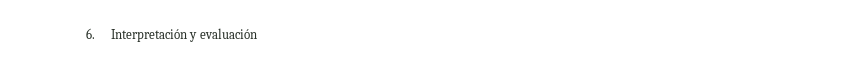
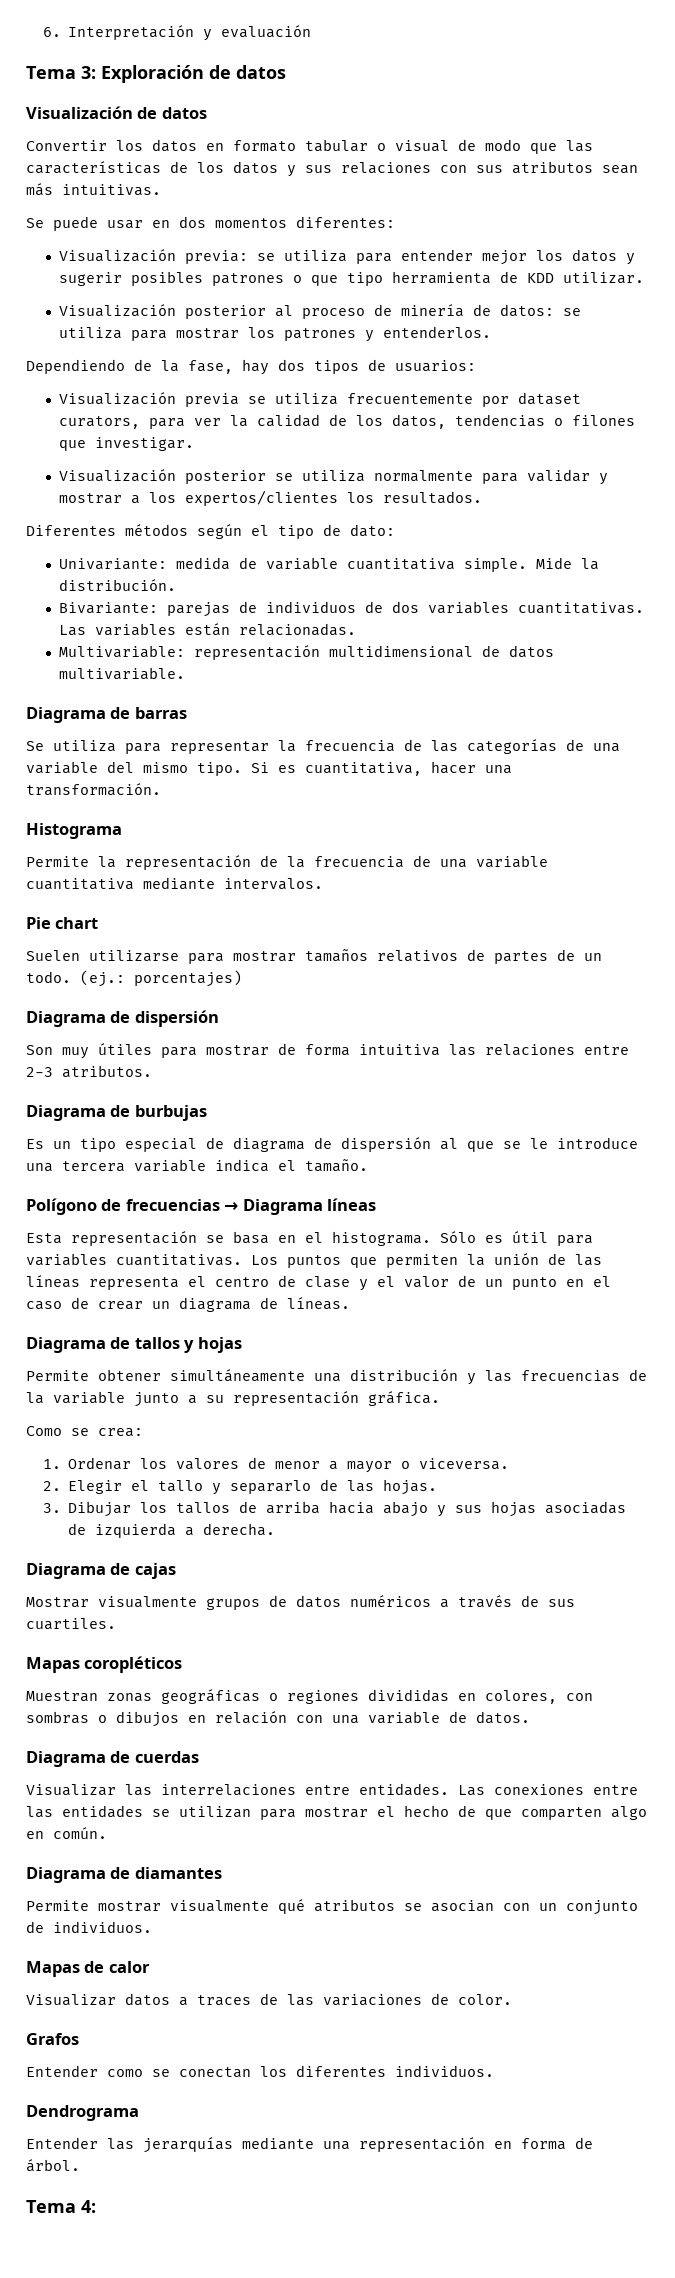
+ Tema 3: Exploración de datos
+ Visualización de datos
+ Convertir los datos en formato tabular o visual de modo que las características de los datos y sus relaciones con sus atributos sean más intuitivas.
+ Se puede usar en dos momentos diferentes:
+ Visualización previa: se utiliza para entender mejor los datos y sugerir posibles patrones o que tipo herramienta de KDD utilizar.
+ Visualización posterior al proceso de minería de datos: se utiliza para mostrar los patrones y entenderlos.
+ Dependiendo de la fase, hay dos tipos de usuarios:
+ Visualización previa se utiliza frecuentemente por dataset curators, para ver la calidad de los datos, tendencias o filones que investigar.
+ Visualización posterior se utiliza normalmente para validar y mostrar a los expertos/clientes los resultados.
+ Diferentes métodos según el tipo de dato:
+ Univariante: medida de variable cuantitativa simple. Mide la distribución.
+ Bivariante: parejas de individuos de dos variables cuantitativas. Las variables están relacionadas.
+ Multivariable: representación multidimensional de datos multivariable.
+ Diagrama de barras
+ Se utiliza para representar la frecuencia de las categorías de una variable del mismo tipo. Si es cuantitativa, hacer una transformación.
+ Histograma
+ Permite la representación de la frecuencia de una variable cuantitativa mediante intervalos.
+ Pie chart
+ Suelen utilizarse para mostrar tamaños relativos de partes de un todo. (ej.: porcentajes)
+ Diagrama de dispersión
+ Son muy útiles para mostrar de forma intuitiva las relaciones entre 2-3 atributos.
+ Diagrama de burbujas
+ Es un tipo especial de diagrama de dispersión al que se le introduce una tercera variable indica el tamaño.
+ Polígono de frecuencias → Diagrama líneas
+ Esta representación se basa en el histograma. Sólo es útil para variables cuantitativas. Los puntos que permiten la unión de las líneas representa el centro de clase y el valor de un punto en el caso de crear un diagrama de líneas.
+ Diagrama de tallos y hojas
+ Permite obtener simultáneamente una distribución y las frecuencias de la variable junto a su representación gráfica.
+ Como se crea:
+ 1. Ordenar los valores de menor a mayor o viceversa.
+ 2. Elegir el tallo y separarlo de las hojas.
+ 3. Dibujar los tallos de arriba hacia abajo y sus hojas asociadas de izquierda a derecha.
+ Diagrama de cajas
+ Mostrar visualmente grupos de datos numéricos a través de sus cuartiles.
+ Mapas coropléticos
+ Muestran zonas geográficas o regiones divididas en colores, con sombras o dibujos en relación con una variable de datos.
+ Diagrama de cuerdas
+ Visualizar las interrelaciones entre entidades. Las conexiones entre las entidades se utilizan para mostrar el hecho de que comparten algo en común.
+ Diagrama de diamantes
+ Permite mostrar visualmente qué atributos se asocian con un conjunto de individuos.
+ Mapas de calor
+ Visualizar datos a traces de las variaciones de color.
+ Grafos
+ Entender como se conectan los diferentes individuos.
+ Dendrograma
+ Entender las jerarquías mediante una representación en forma de árbol.
+ Tema 4:

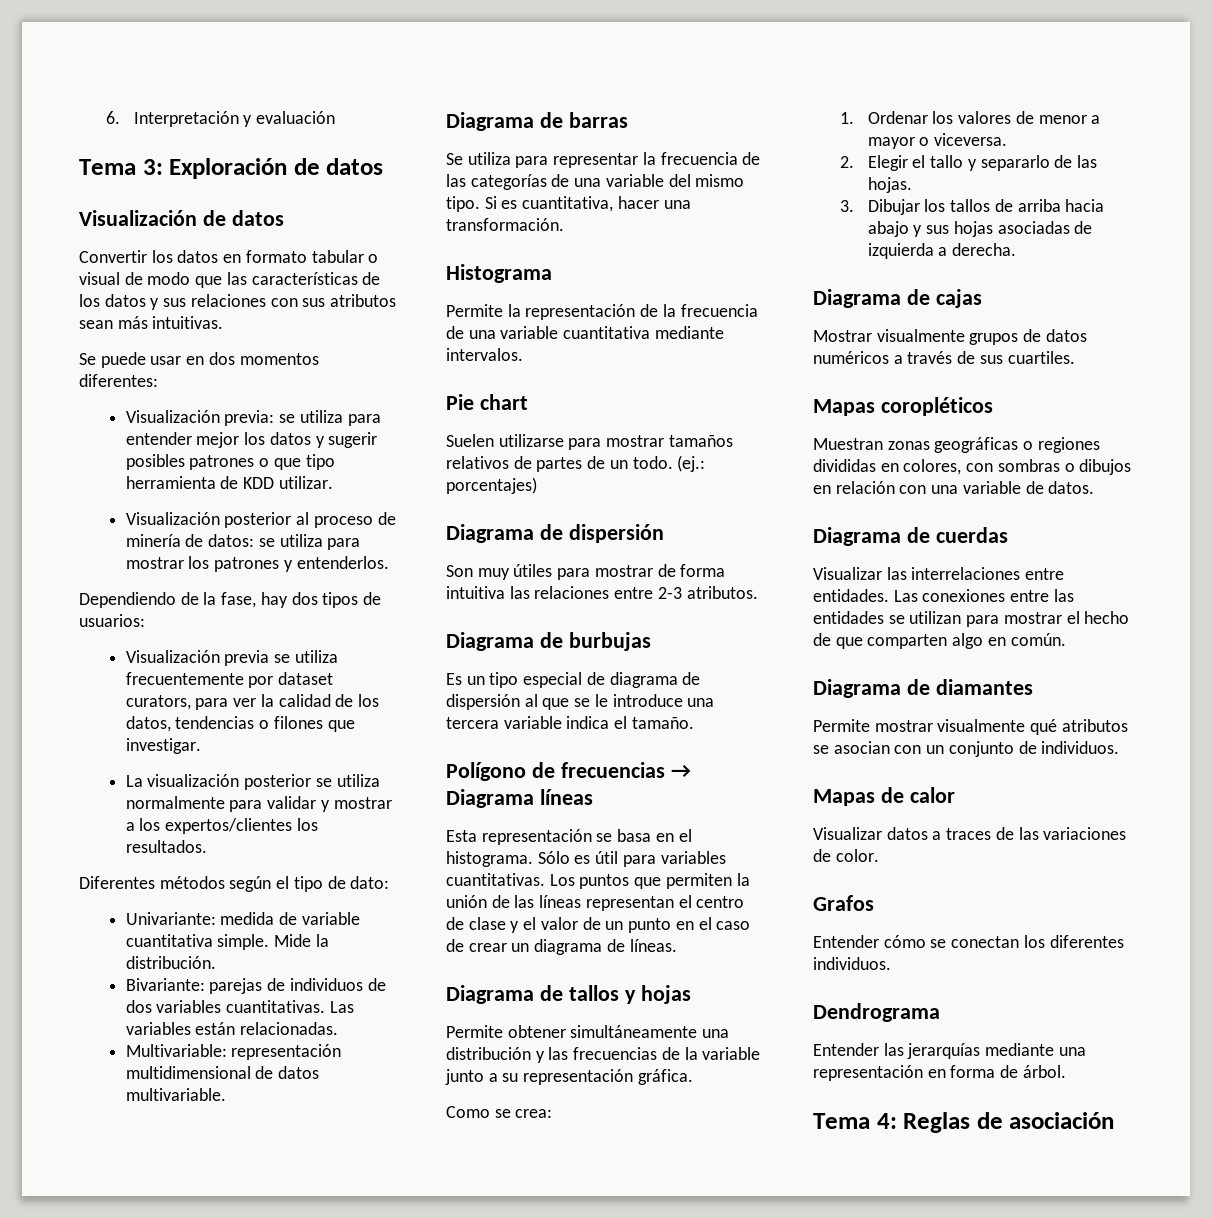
- Visualización posterior se utiliza normalmente para validar y mostrar a los expertos/clientes los resultados.
+ La visualización posterior se utiliza normalmente para validar y mostrar a los expertos/clientes los resultados.
- Los puntos que permiten la unión de las líneas representa el centro de clase y el valor de un punto en el caso de crear un diagrama de líneas.
+ Los puntos que permiten la unión de las líneas representan el centro de clase y el valor de un punto en el caso de crear un diagrama de líneas.
- Entender como se conectan los diferentes individuos.
+ Entender cómo se conectan los diferentes individuos.
- Tema 4:
+ Tema 4: Reglas de asociación

